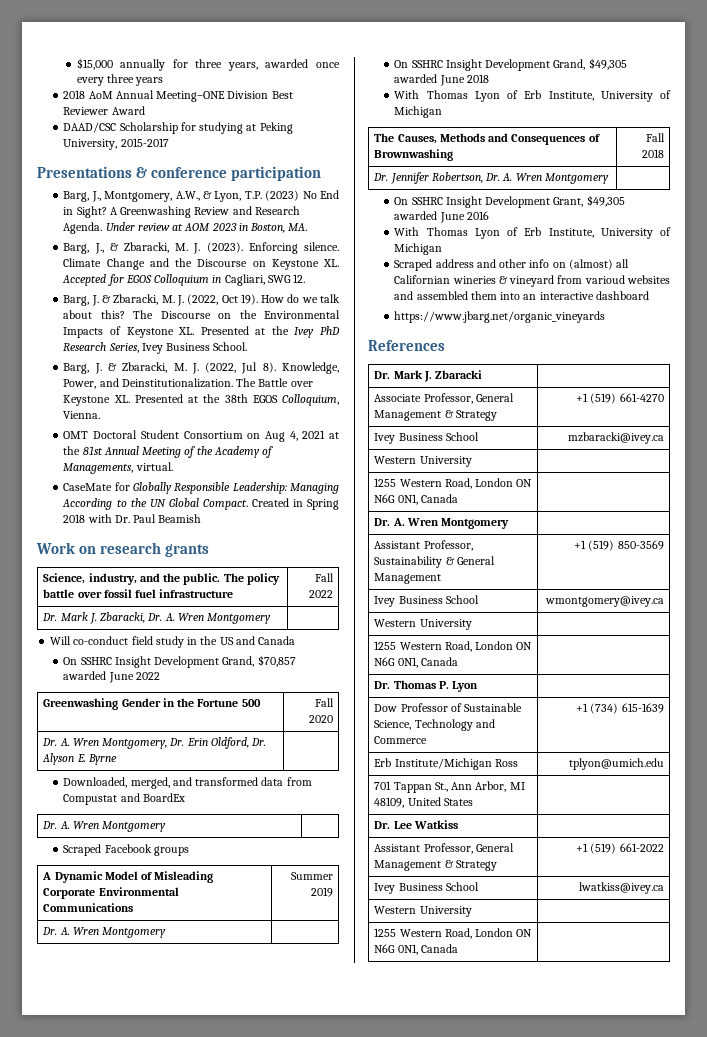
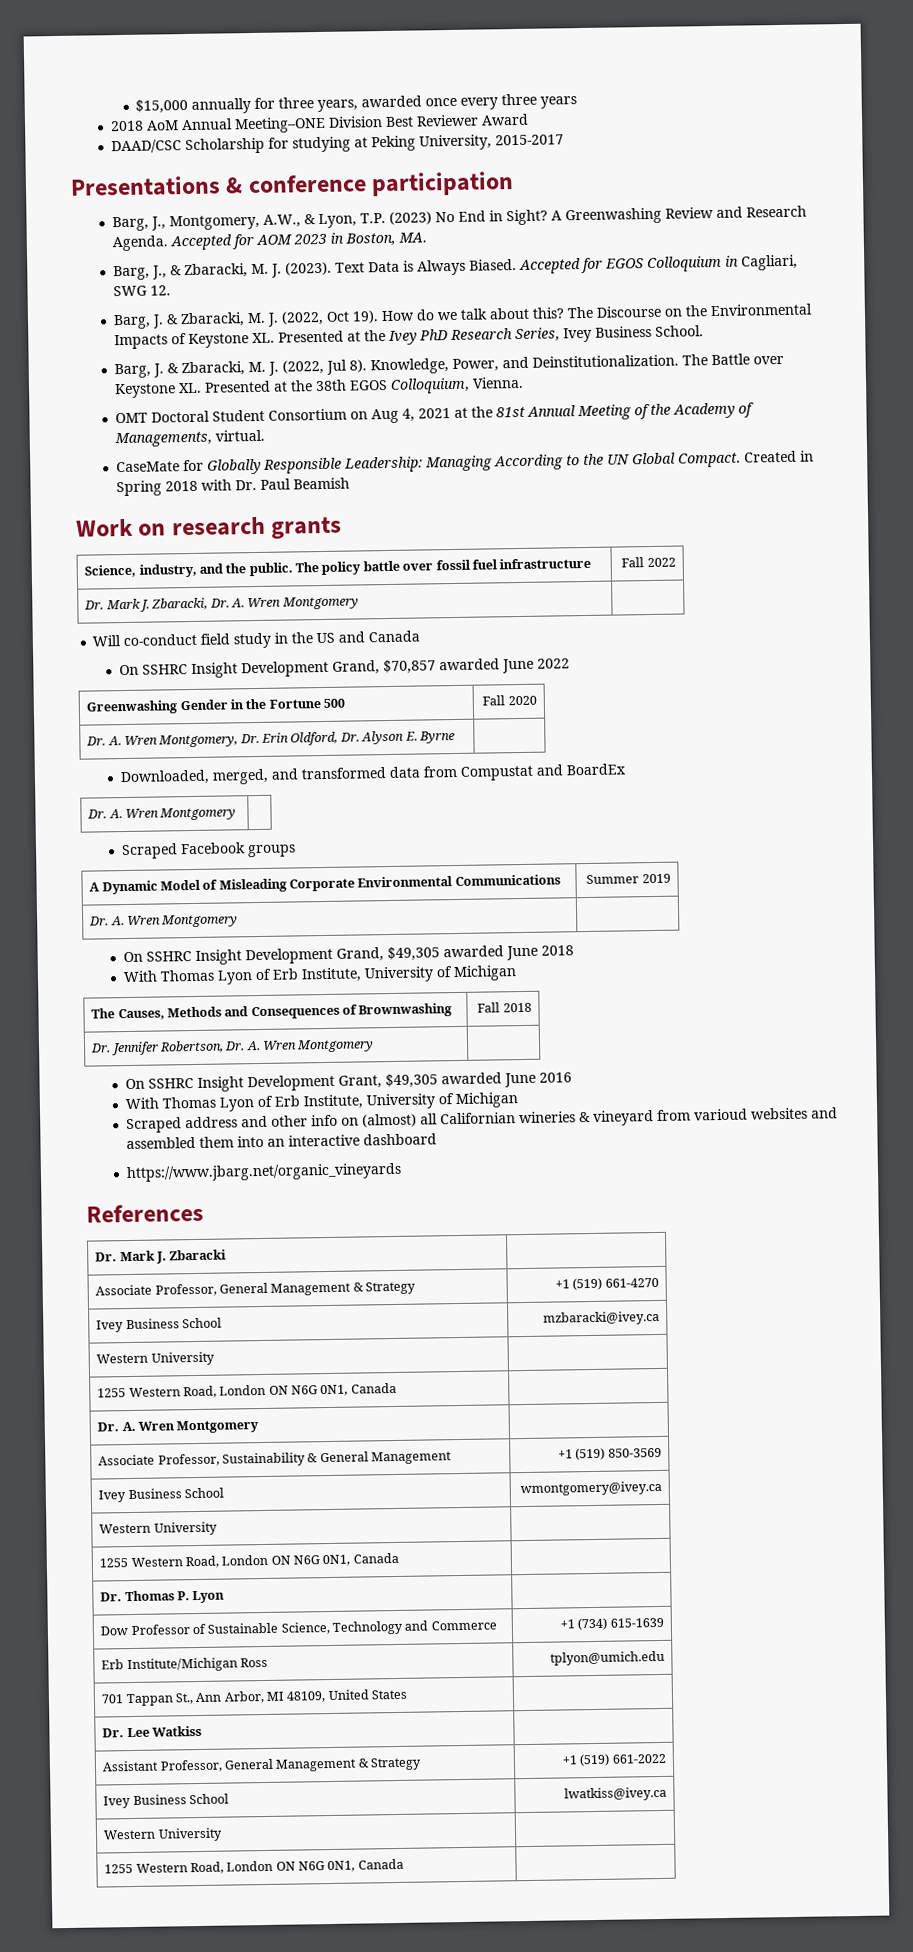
- Under review at AOM 2023 in Boston, MA.
+ Accepted for AOM 2023 in Boston, MA.
- Enforcing silence. Climate Change and the Discourse on Keystone XL. Accepted for EGOS Colloquium in Cagliari, SWG 12.
+ Text Data is Always Biased. Accepted for EGOS Colloquium in Cagliari, SWG 12.
- Assistant Professor, Sustainability & General Management | +1 (519) 850-3569
+ Associate Professor, Sustainability & General Management | +1 (519) 850-3569

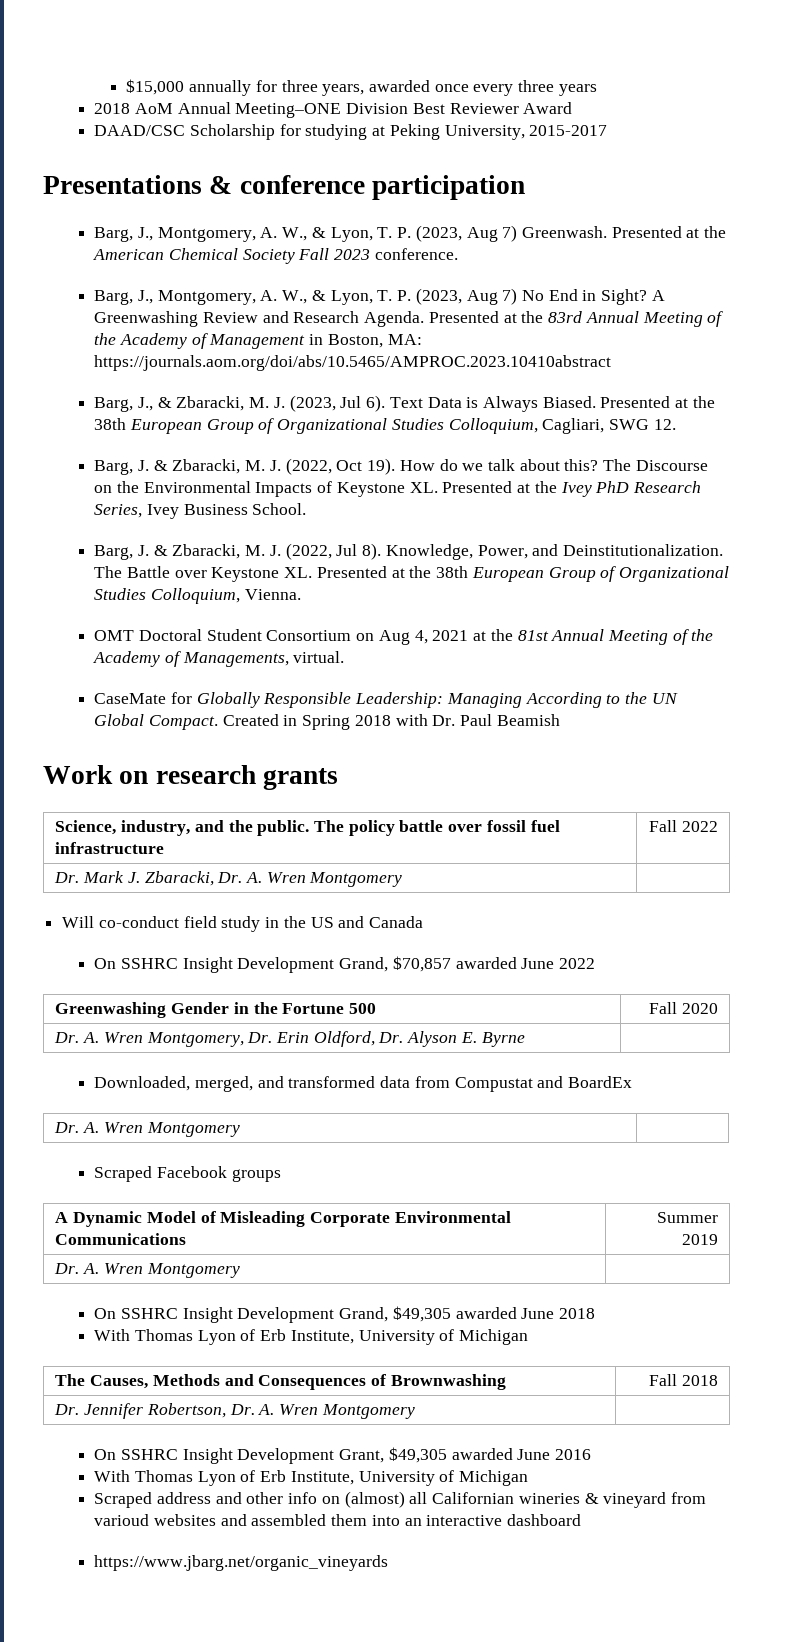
- Barg, J., Montgomery, A.W., & Lyon, T.P. (2023) No End in Sight?
+ Barg, J., Montgomery, A. W., & Lyon, T. P. (2023, Aug 7) Greenwash. Presented at the American Chemical Society Fall 2023 conference.
+ Barg, J., Montgomery, A. W., & Lyon, T. P. (2023, Aug 7) No End in Sight?
- Accepted for AOM 2023 in Boston, MA.
+ Presented at the 83rd Annual Meeting of the Academy of Management in Boston, MA: https://journals.aom.org/doi/abs/10.5465/AMPROC.2023.10410abstract
- Barg, J., & Zbaracki, M. J. (2023).
+ Barg, J., & Zbaracki, M. J. (2023, Jul 6).
- Accepted for EGOS Colloquium in Cagliari, SWG 12.
+ Presented at the 38th European Group of Organizational Studies Colloquium, Cagliari, SWG 12.
- The Battle over Keystone XL. Presented at the 38th EGOS Colloquium, Vienna.
+ The Battle over Keystone XL. Presented at the 38th European Group of Organizational Studies Colloquium, Vienna.
- References
- Dr. Mark J. Zbaracki |
- Associate Professor, General Management & Strategy | +1 (519) 661-4270
- Ivey Business School | mzbaracki@ivey.ca
- Western University |
- 1255 Western Road, London ON N6G 0N1, Canada |
- Dr. A. Wren Montgomery |
- Associate Professor, Sustainability & General Management | +1 (519) 850-3569
- Ivey Business School | wmontgomery@ivey.ca
- Western University |
- 1255 Western Road, London ON N6G 0N1, Canada |
- Dr. Thomas P. Lyon |
- Dow Professor of Sustainable Science, Technology and Commerce | +1 (734) 615-1639
- Erb Institute/Michigan Ross | tplyon@umich.edu
- 701 Tappan St., Ann Arbor, MI 48109, United States |
- Dr. Lee Watkiss |
- Assistant Professor, General Management & Strategy | +1 (519) 661-2022
- Ivey Business School | lwatkiss@ivey.ca
- Western University |
- 1255 Western Road, London ON N6G 0N1, Canada |

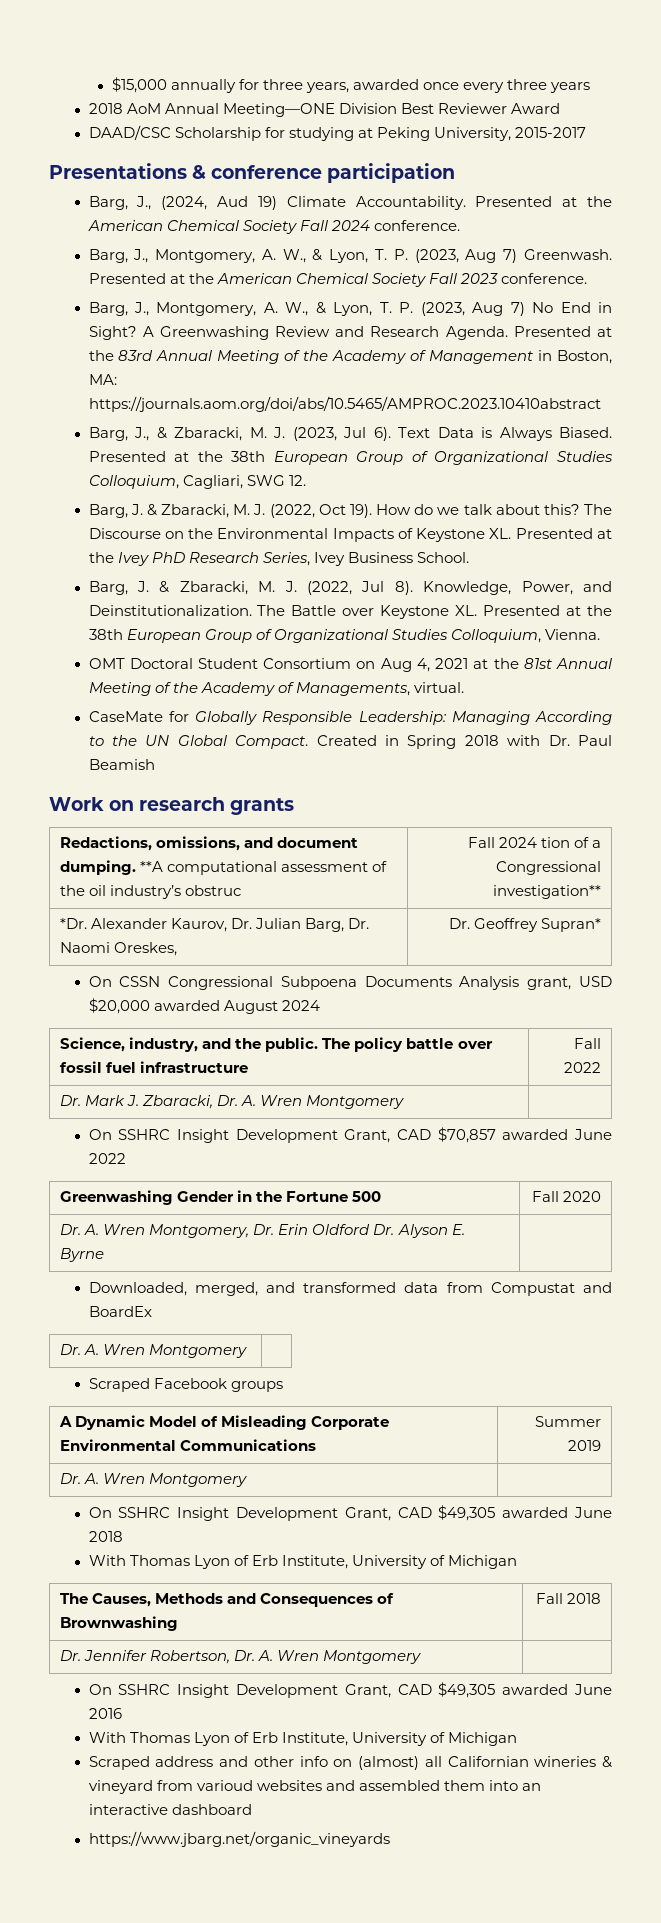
- 2018 AoM Annual Meeting–ONE Division Best Reviewer Award
+ 2018 AoM Annual Meeting—ONE Division Best Reviewer Award
+ Barg, J., (2024, Aud 19) Climate Accountability. Presented at the American Chemical Society Fall 2024 conference.
+ Redactions, omissions, and document dumping. **A computational assessment of the oil industry’s obstruc | Fall 2024 tion of a Congressional investigation**
+ *Dr. Alexander Kaurov, Dr. Julian Barg, Dr. Naomi Oreskes, | Dr. Geoffrey Supran*
+ On CSSN Congressional Subpoena Documents Analysis grant, USD $20,000 awarded August 2024
- Will co-conduct field study in the US and Canada
- On SSHRC Insight Development Grand, $70,857 awarded June 2022
+ On SSHRC Insight Development Grant, CAD $70,857 awarded June 2022
- Dr. A. Wren Montgomery, Dr. Erin Oldford, Dr. Alyson E. Byrne |
+ Dr. A. Wren Montgomery, Dr. Erin Oldford Dr. Alyson E. Byrne |
- On SSHRC Insight Development Grand, $49,305 awarded June 2018
+ On SSHRC Insight Development Grant, CAD $49,305 awarded June 2018
- On SSHRC Insight Development Grant, $49,305 awarded June 2016
+ On SSHRC Insight Development Grant, CAD $49,305 awarded June 2016

